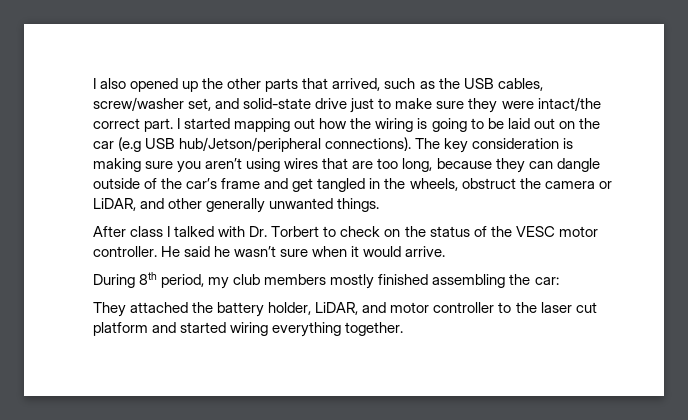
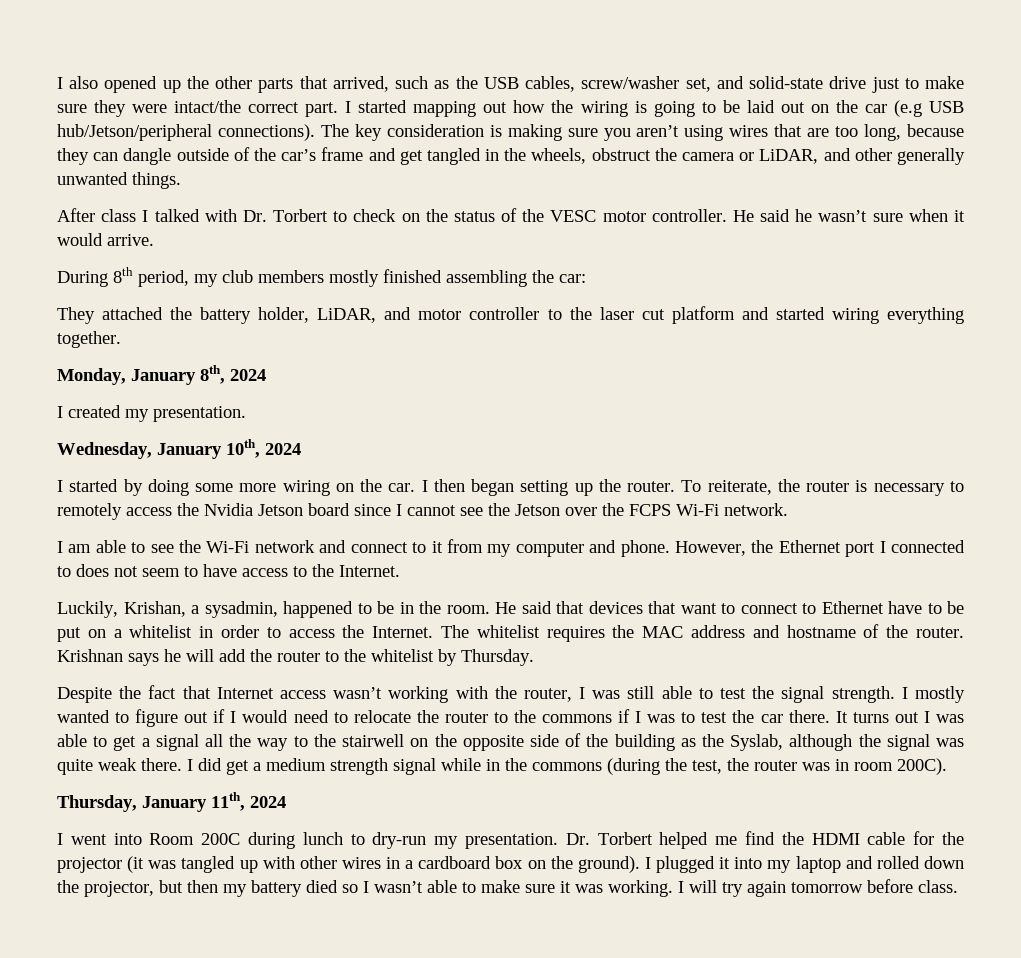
+ Monday, January 8th, 2024
+ I created my presentation.
+ Wednesday, January 10th, 2024
+ I started by doing some more wiring on the car. I then began setting up the router. To reiterate, the router is necessary to remotely access the Nvidia Jetson board since I cannot see the Jetson over the FCPS Wi-Fi network.
+ I am able to see the Wi-Fi network and connect to it from my computer and phone. However, the Ethernet port I connected to does not seem to have access to the Internet.
+ Luckily, Krishan, a sysadmin, happened to be in the room. He said that devices that want to connect to Ethernet have to be put on a whitelist in order to access the Internet. The whitelist requires the MAC address and hostname of the router. Krishnan says he will add the router to the whitelist by Thursday.
+ Despite the fact that Internet access wasn’t working with the router, I was still able to test the signal strength. I mostly wanted to figure out if I would need to relocate the router to the commons if I was to test the car there. It turns out I was able to get a signal all the way to the stairwell on the opposite side of the building as the Syslab, although the signal was quite weak there. I did get a medium strength signal while in the commons (during the test, the router was in room 200C).
+ Thursday, January 11th, 2024
+ I went into Room 200C during lunch to dry-run my presentation. Dr. Torbert helped me find the HDMI cable for the projector (it was tangled up with other wires in a cardboard box on the ground). I plugged it into my laptop and rolled down the projector, but then my battery died so I wasn’t able to make sure it was working. I will try again tomorrow before class.

